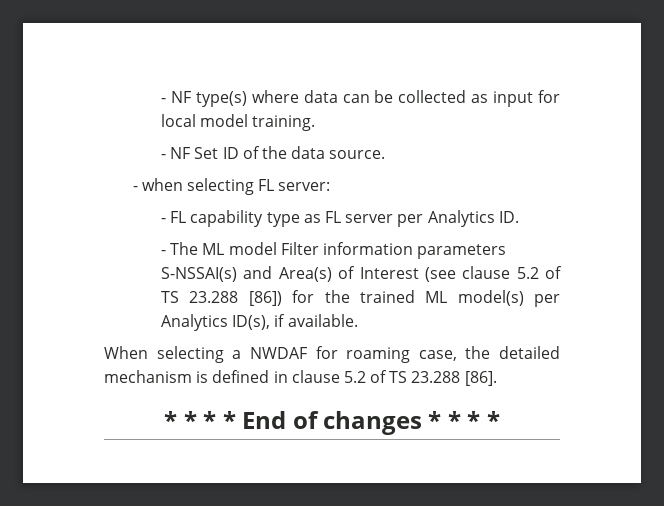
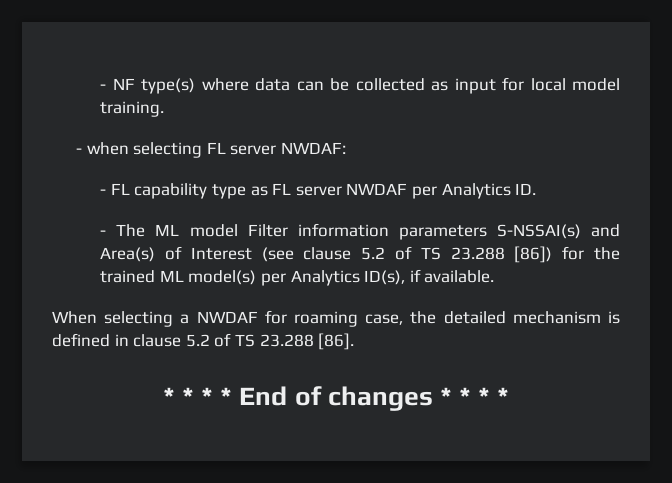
- - NF Set ID of the data source.
- - when selecting FL server:
+ - when selecting FL server NWDAF:
- - FL capability type as FL server per Analytics ID.
+ - FL capability type as FL server NWDAF per Analytics ID.

